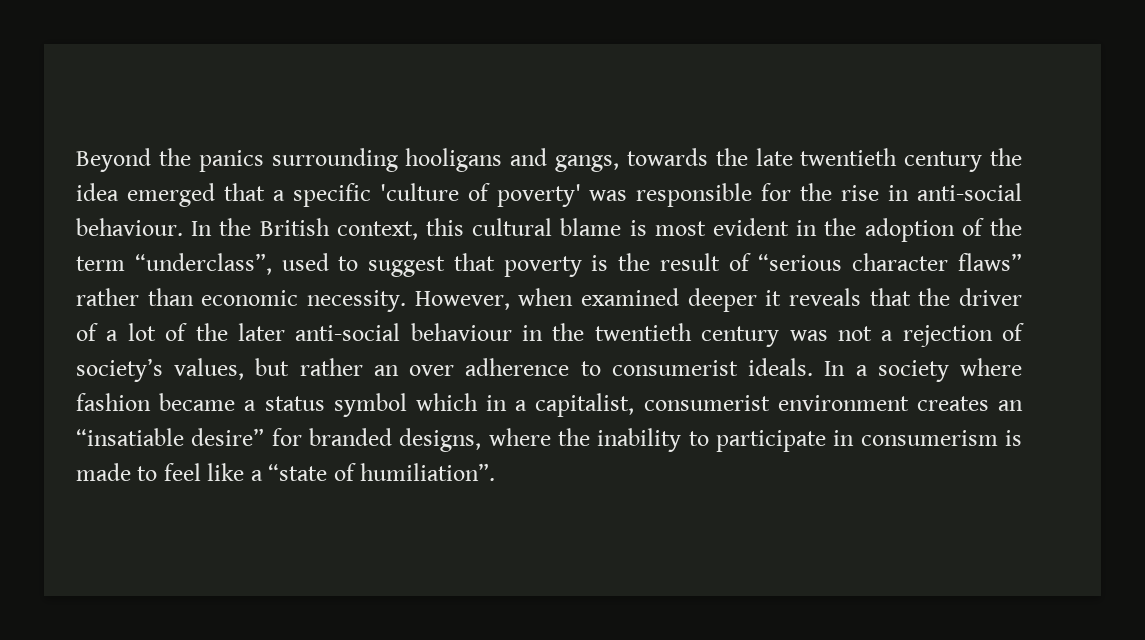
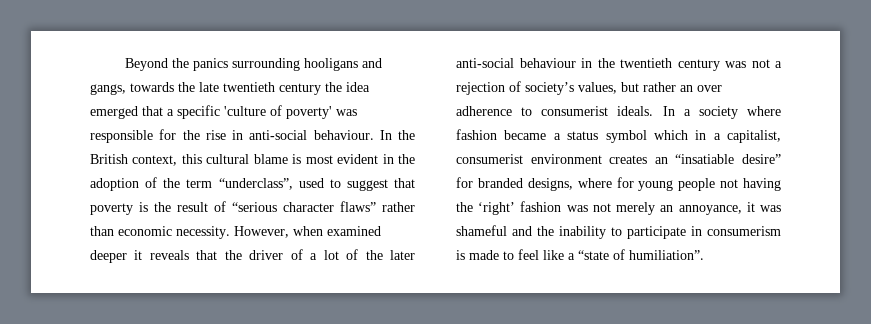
- In a society where fashion became a status symbol which in a capitalist, consumerist environment creates an “insatiable desire” for branded designs, where the inability to participate in consumerism is made to feel like a “state of humiliation”.
+ In a society where fashion became a status symbol which in a capitalist, consumerist environment creates an “insatiable desire” for branded designs, where for young people not having the ‘right’ fashion was not merely an annoyance, it was shameful and the inability to participate in consumerism is made to feel like a “state of humiliation”.

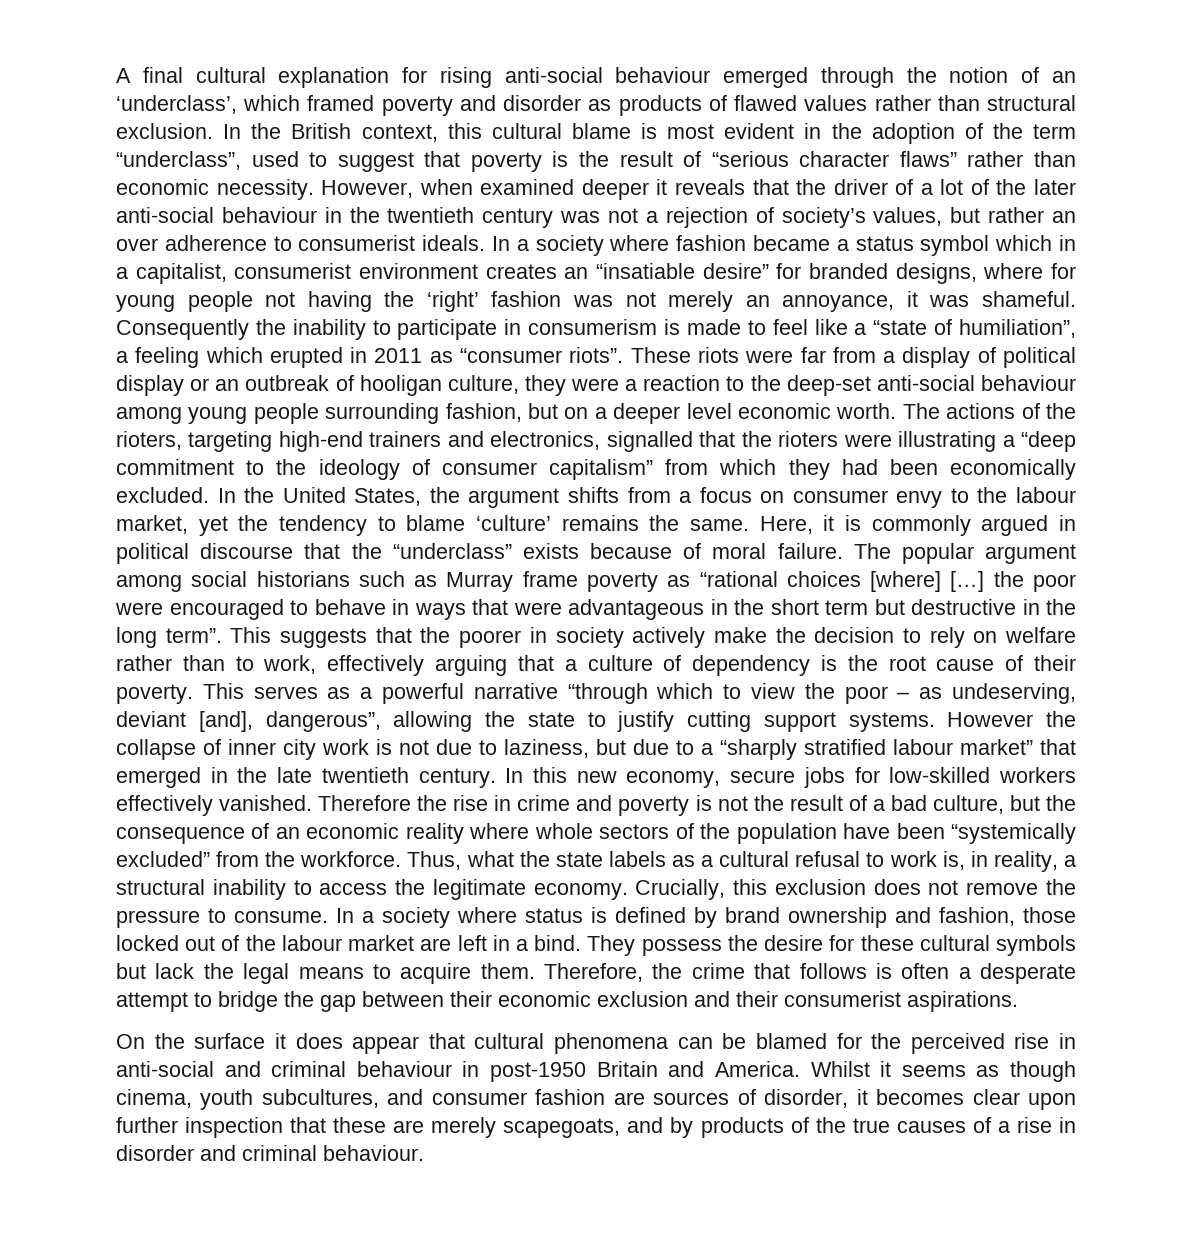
- Beyond the panics surrounding hooligans and gangs, towards the late twentieth century the idea emerged that a specific 'culture of poverty' was responsible for the rise in anti-social behaviour.
+ A final cultural explanation for rising anti-social behaviour emerged through the notion of an ‘underclass’, which framed poverty and disorder as products of flawed values rather than structural exclusion.
- In a society where fashion became a status symbol which in a capitalist, consumerist environment creates an “insatiable desire” for branded designs, where for young people not having the ‘right’ fashion was not merely an annoyance, it was shameful and the inability to participate in consumerism is made to feel like a “state of humiliation”.
+ In a society where fashion became a status symbol which in a capitalist, consumerist environment creates an “insatiable desire” for branded designs, where for young people not having the ‘right’ fashion was not merely an annoyance, it was shameful. Consequently the inability to participate in consumerism is made to feel like a “state of humiliation”, a feeling which erupted in 2011 as “consumer riots”. These riots were far from a display of political display or an outbreak of hooligan culture, they were a reaction to the deep-set anti-social behaviour among young people surrounding fashion, but on a deeper level economic worth. The actions of the rioters, targeting high-end trainers and electronics, signalled that the rioters were illustrating a “deep commitment to the ideology of consumer capitalism” from which they had been economically excluded. In the United States, the argument shifts from a focus on consumer envy to the labour market, yet the tendency to blame ‘culture’ remains the same. Here, it is commonly argued in political discourse that the “underclass” exists because of moral failure. The popular argument among social historians such as Murray frame poverty as “rational choices [where] […] the poor were encouraged to behave in ways that were advantageous in the short term but destructive in the long term”. This suggests that the poorer in society actively make the decision to rely on welfare rather than to work, effectively arguing that a culture of dependency is the root cause of their poverty. This serves as a powerful narrative “through which to view the poor – as undeserving, deviant [and], dangerous”, allowing the state to justify cutting support systems. However the collapse of inner city work is not due to laziness, but due to a “sharply stratified labour market” that emerged in the late twentieth century. In this new economy, secure jobs for low-skilled workers effectively vanished. Therefore the rise in crime and poverty is not the result of a bad culture, but the consequence of an economic reality where whole sectors of the population have been “systemically excluded” from the workforce. Thus, what the state labels as a cultural refusal to work is, in reality, a structural inability to access the legitimate economy. Crucially, this exclusion does not remove the pressure to consume. In a society where status is defined by brand ownership and fashion, those locked out of the labour market are left in a bind. They possess the desire for these cultural symbols but lack the legal means to acquire them. Therefore, the crime that follows is often a desperate attempt to bridge the gap between their economic exclusion and their consumerist aspirations.
+ On the surface it does appear that cultural phenomena can be blamed for the perceived rise in anti-social and criminal behaviour in post-1950 Britain and America. Whilst it seems as though cinema, youth subcultures, and consumer fashion are sources of disorder, it becomes clear upon further inspection that these are merely scapegoats, and by products of the true causes of a rise in disorder and criminal behaviour.

